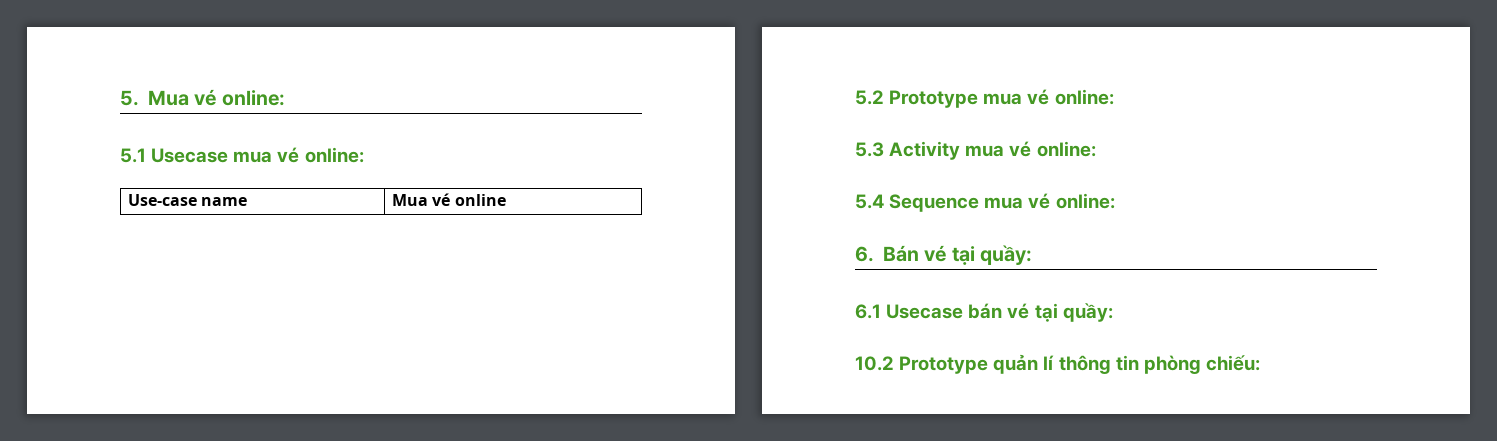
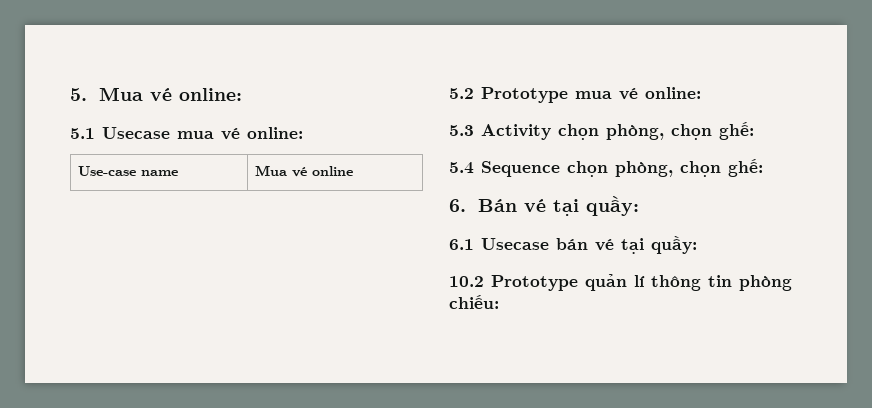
- 5.3 Activity mua vé online:
- 5.4 Sequence mua vé online:
+ 5.3 Activity chọn phòng, chọn ghế:
+ 5.4 Sequence chọn phòng, chọn ghế:

